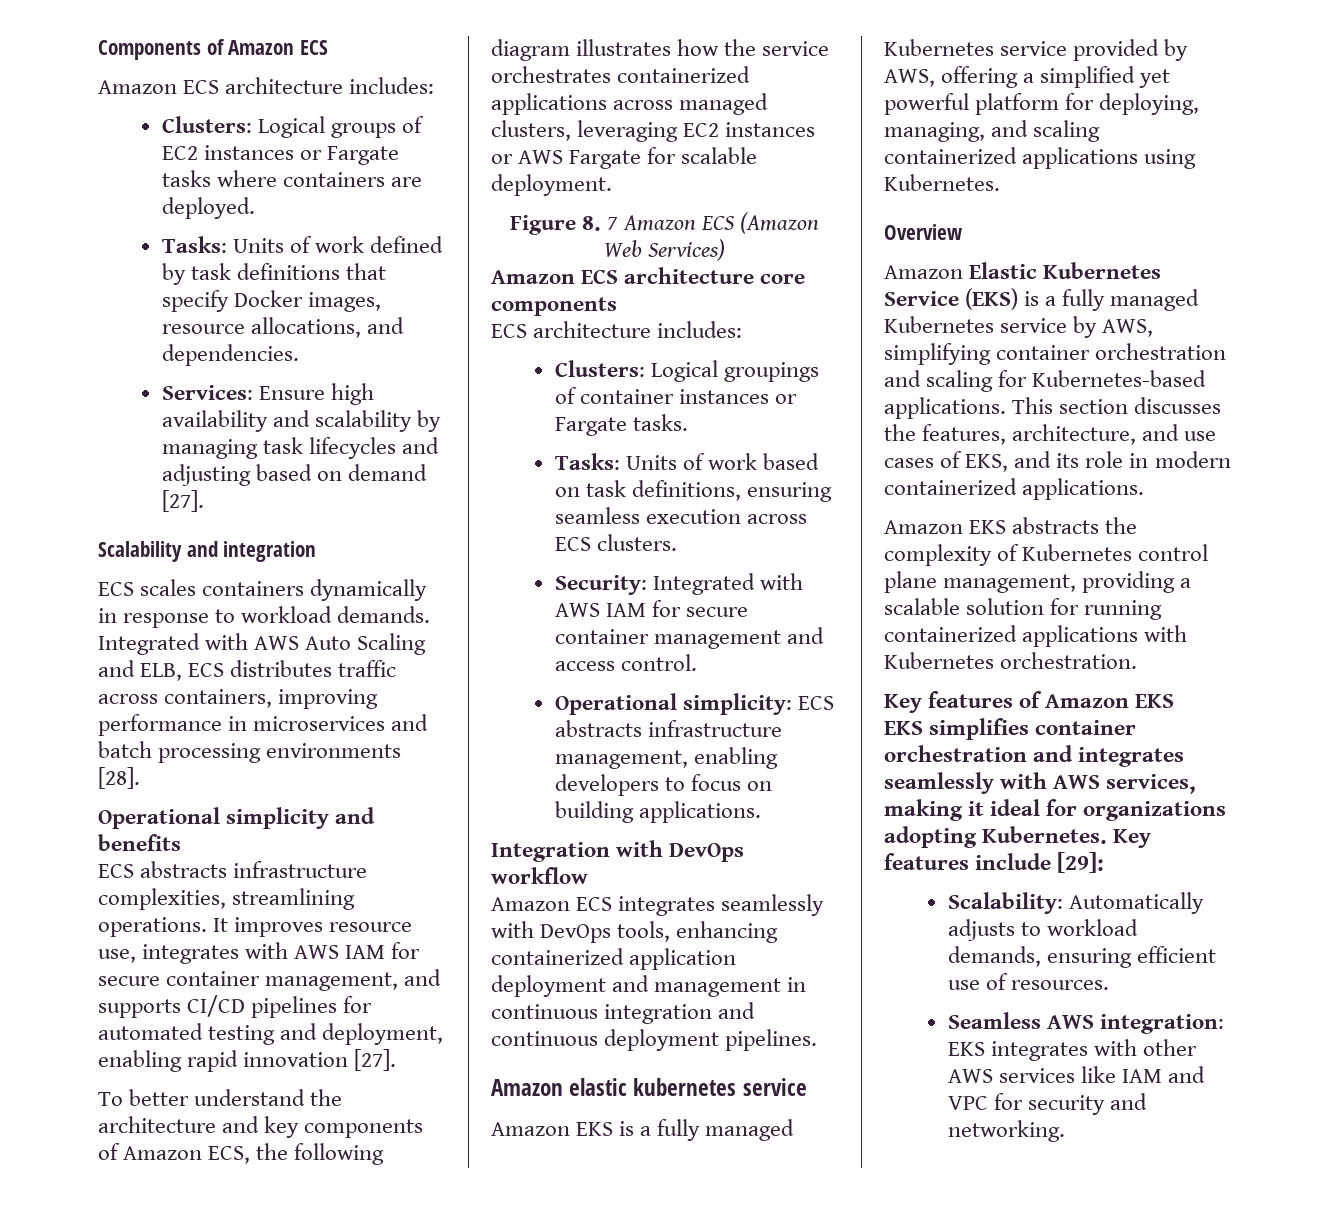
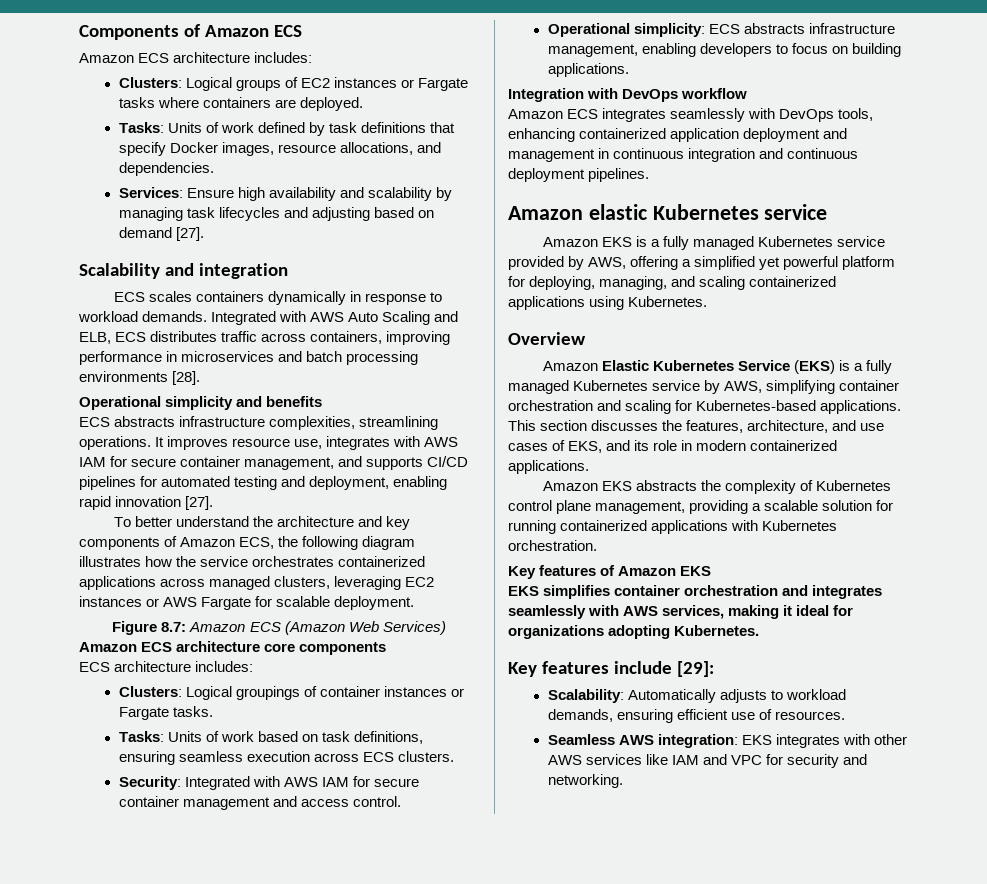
- Figure 8. 7 Amazon ECS (Amazon Web Services)
+ Figure 8.7: Amazon ECS (Amazon Web Services)
- Amazon elastic kubernetes service
+ Amazon elastic Kubernetes service
- EKS simplifies container orchestration and integrates seamlessly with AWS services, making it ideal for organizations adopting Kubernetes. Key features include [29]:
+ EKS simplifies container orchestration and integrates seamlessly with AWS services, making it ideal for organizations adopting Kubernetes.
+ Key features include [29]:

